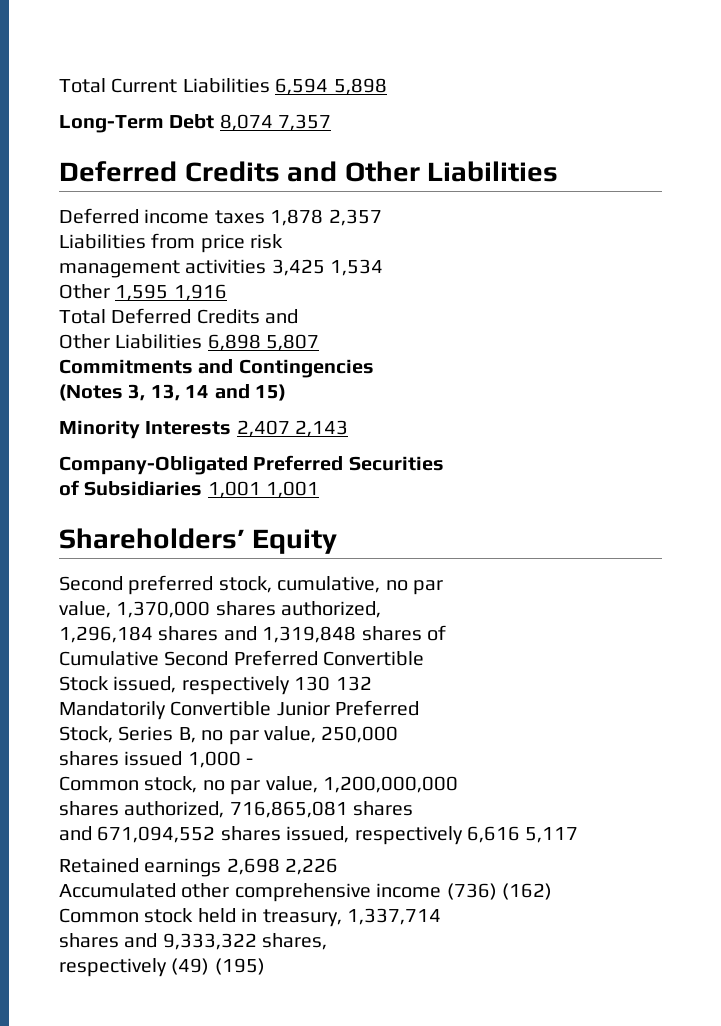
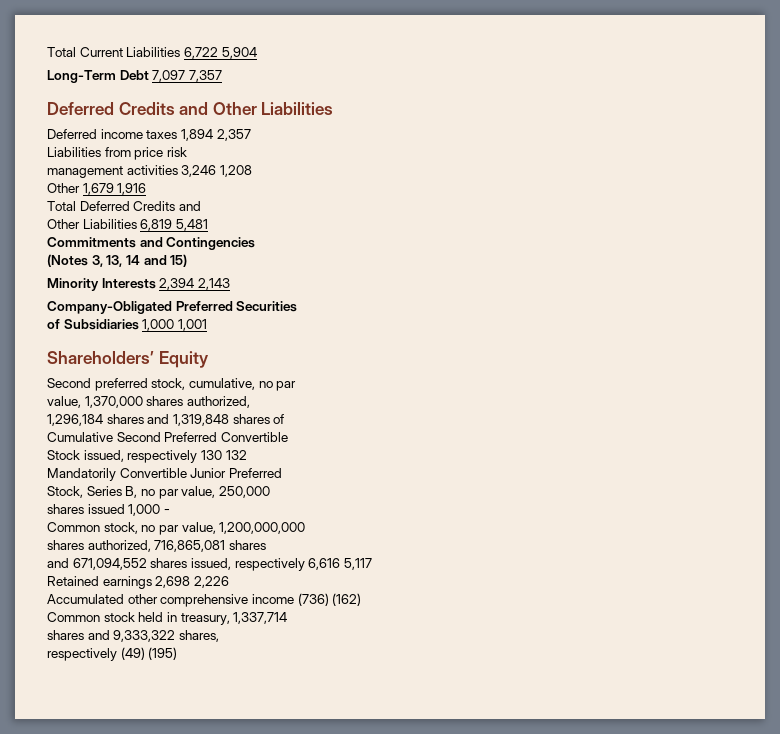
- Total Current Liabilities 6,594 5,898
+ Total Current Liabilities 6,722 5,904
- Long-Term Debt 8,074 7,357
+ Long-Term Debt 7,097 7,357
- Deferred income taxes 1,878 2,357
+ Deferred income taxes 1,894 2,357
- management activities 3,425 1,534
- Other 1,595 1,916
+ management activities 3,246 1,208
+ Other 1,679 1,916
- Other Liabilities 6,898 5,807
+ Other Liabilities 6,819 5,481
- Minority Interests 2,407 2,143
+ Minority Interests 2,394 2,143
- of Subsidiaries 1,001 1,001
+ of Subsidiaries 1,000 1,001

